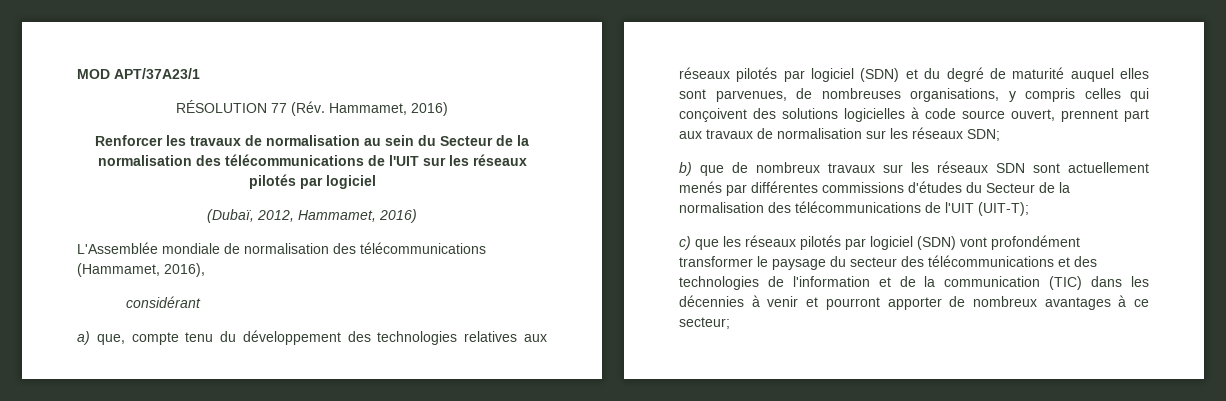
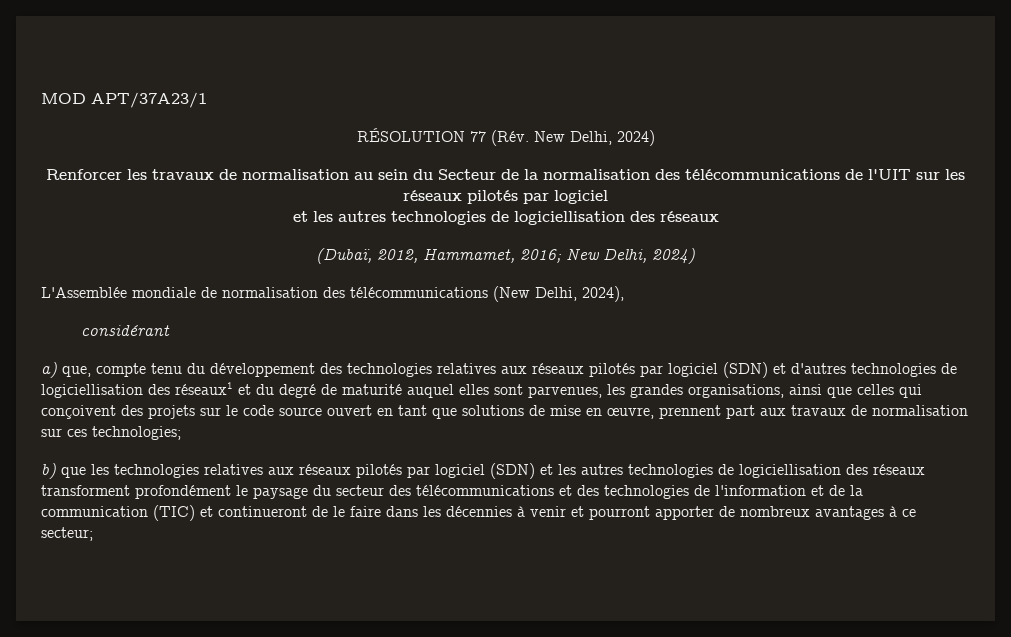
- RÉSOLUTION 77 (Rév. Hammamet, 2016)
+ RÉSOLUTION 77 (Rév. New Delhi, 2024)
  Renforcer les travaux de normalisation au sein du Secteur de la normalisation des télécommunications de l'UIT sur les réseaux pilotés par logiciel
+ et les autres technologies de logiciellisation des réseaux
- (Dubaï, 2012, Hammamet, 2016)
+ (Dubaï, 2012, Hammamet, 2016; New Delhi, 2024)
- L'Assemblée mondiale de normalisation des télécommunications (Hammamet, 2016),
+ L'Assemblée mondiale de normalisation des télécommunications (New Delhi, 2024),
- a) que, compte tenu du développement des technologies relatives aux réseaux pilotés par logiciel (SDN) et du degré de maturité auquel elles sont parvenues, de nombreuses organisations, y compris celles qui conçoivent des solutions logicielles à code source ouvert, prennent part aux travaux de normalisation sur les réseaux SDN;
+ a) que, compte tenu du développement des technologies relatives aux réseaux pilotés par logiciel (SDN) et d'autres technologies de logiciellisation des réseaux1 et du degré de maturité auquel elles sont parvenues, les grandes organisations, ainsi que celles qui conçoivent des projets sur le code source ouvert en tant que solutions de mise en œuvre, prennent part aux travaux de normalisation sur ces technologies;
- b) que de nombreux travaux sur les réseaux SDN sont actuellement menés par différentes commissions d'études du Secteur de la normalisation des télécommunications de l'UIT (UIT-T);
- c) que les réseaux pilotés par logiciel (SDN) vont profondément transformer le paysage du secteur des télécommunications et des technologies de l'information et de la communication (TIC) dans les décennies à venir et pourront apporter de nombreux avantages à ce secteur;
+ b) que les technologies relatives aux réseaux pilotés par logiciel (SDN) et les autres technologies de logiciellisation des réseaux transforment profondément le paysage du secteur des télécommunications et des technologies de l'information et de la communication (TIC) et continueront de le faire dans les décennies à venir et pourront apporter de nombreux avantages à ce secteur;

